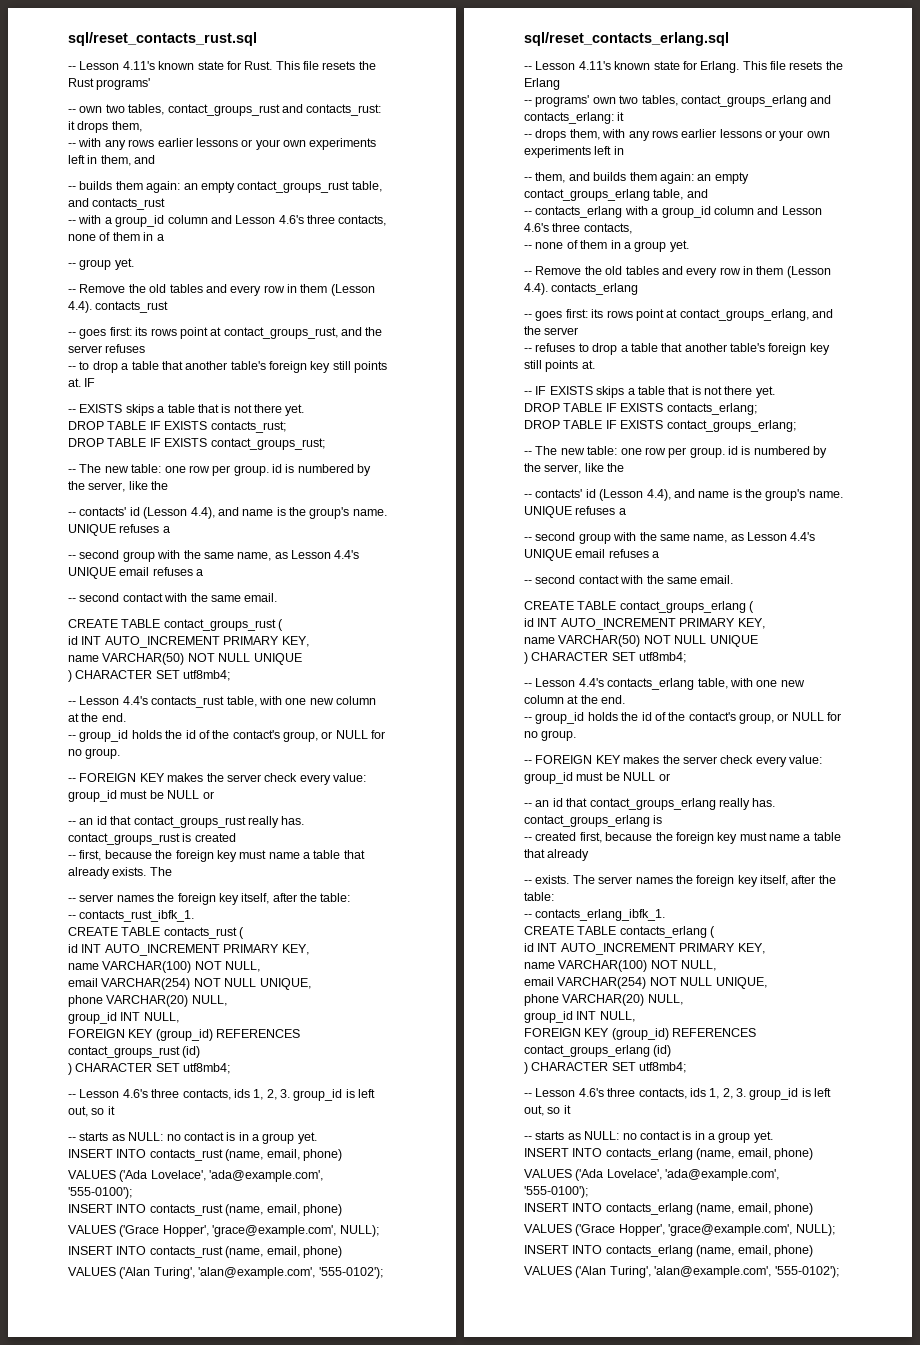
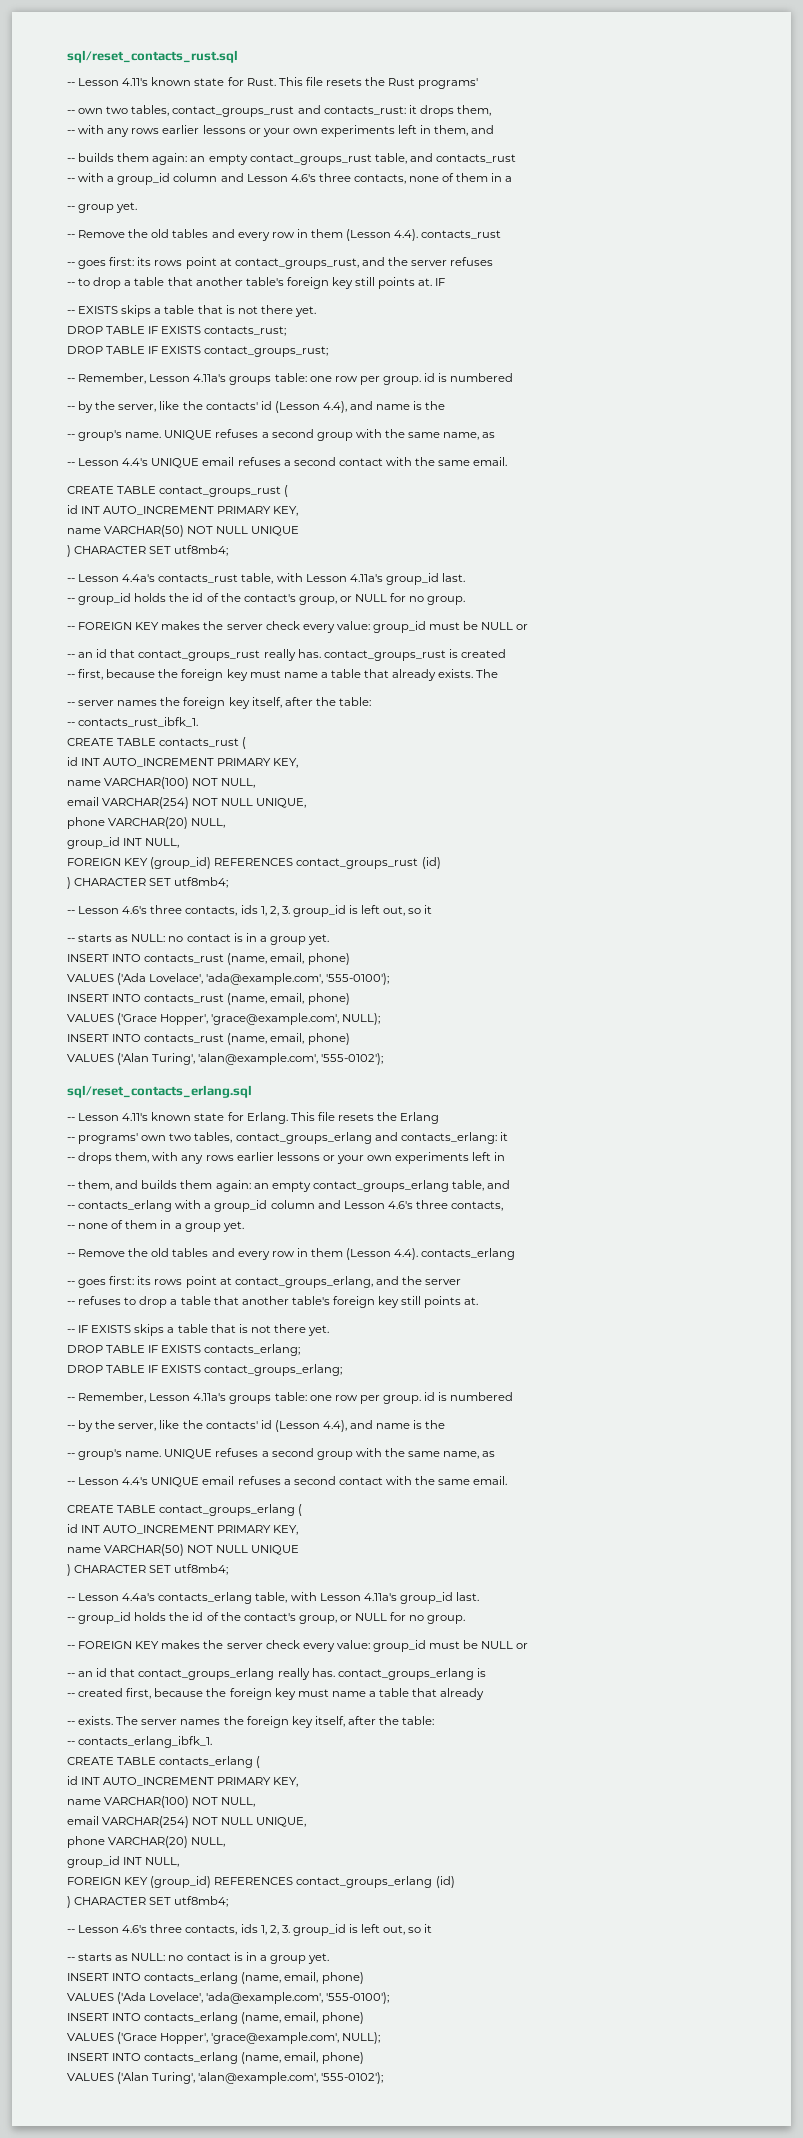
  DROP TABLE IF EXISTS contact_groups_rust;
- -- The new table: one row per group. id is numbered by the server, like the
- -- contacts' id (Lesson 4.4), and name is the group's name. UNIQUE refuses a
- -- second group with the same name, as Lesson 4.4's UNIQUE email refuses a
- -- second contact with the same email.
+ -- Remember, Lesson 4.11a's groups table: one row per group. id is numbered
+ -- by the server, like the contacts' id (Lesson 4.4), and name is the
+ -- group's name. UNIQUE refuses a second group with the same name, as
+ -- Lesson 4.4's UNIQUE email refuses a second contact with the same email.
- -- Lesson 4.4's contacts_rust table, with one new column at the end.
+ -- Lesson 4.4a's contacts_rust table, with Lesson 4.11a's group_id last.
  DROP TABLE IF EXISTS contact_groups_erlang;
- -- The new table: one row per group. id is numbered by the server, like the
- -- contacts' id (Lesson 4.4), and name is the group's name. UNIQUE refuses a
- -- second group with the same name, as Lesson 4.4's UNIQUE email refuses a
- -- second contact with the same email.
+ -- Remember, Lesson 4.11a's groups table: one row per group. id is numbered
+ -- by the server, like the contacts' id (Lesson 4.4), and name is the
+ -- group's name. UNIQUE refuses a second group with the same name, as
+ -- Lesson 4.4's UNIQUE email refuses a second contact with the same email.
- -- Lesson 4.4's contacts_erlang table, with one new column at the end.
+ -- Lesson 4.4a's contacts_erlang table, with Lesson 4.11a's group_id last.

